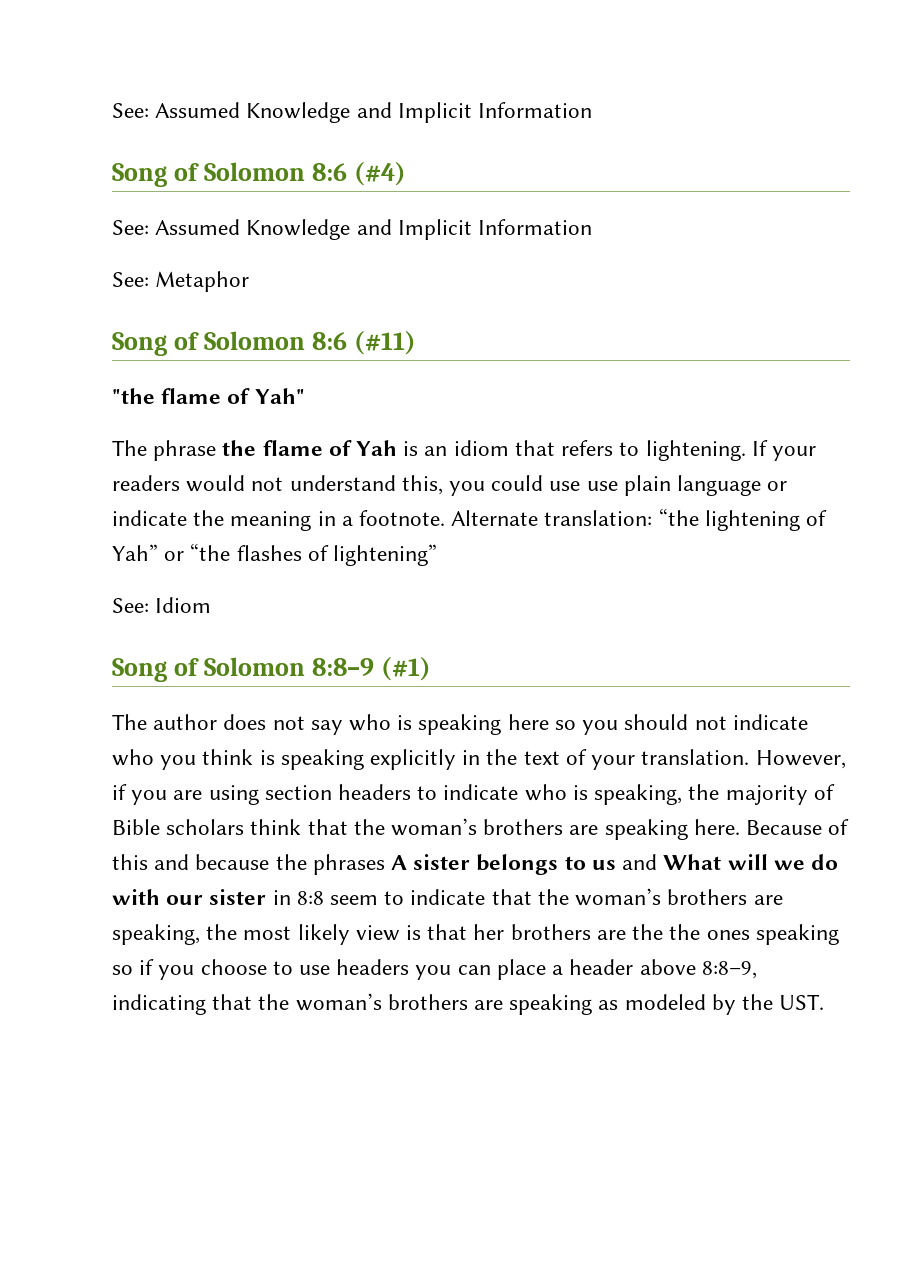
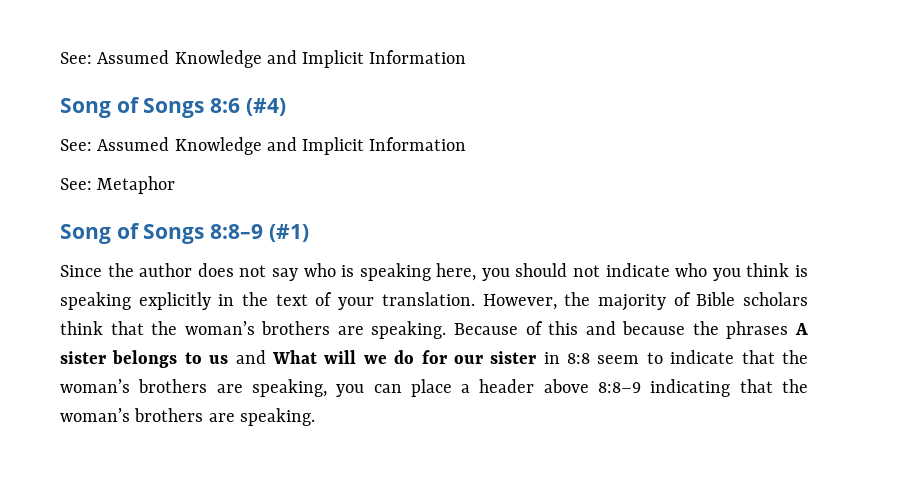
- Song of Solomon 8:6 (#4)
+ Song of Songs 8:6 (#4)
- Song of Solomon 8:6 (#11)
- "the flame of Yah"
- The phrase the flame of Yah is an idiom that refers to lightening. If your readers would not understand this, you could use use plain language or indicate the meaning in a footnote. Alternate translation: “the lightening of Yah” or “the flashes of lightening”
- See: Idiom
- Song of Solomon 8:8–9 (#1)
+ Song of Songs 8:8–9 (#1)
- The author does not say who is speaking here so you should not indicate who you think is speaking explicitly in the text of your translation.
+ Since the author does not say who is speaking here, you should not indicate who you think is speaking explicitly in the text of your translation.
- However, if you are using section headers to indicate who is speaking, the majority of Bible scholars think that the woman’s brothers are speaking here.
+ However, the majority of Bible scholars think that the woman’s brothers are speaking.
- Because of this and because the phrases A sister belongs to us and What will we do with our sister in 8:8 seem to indicate that the woman’s brothers are speaking, the most likely view is that her brothers are the the ones speaking so if you choose to use headers you can place a header above 8:8–9, indicating that the woman’s brothers are speaking as modeled by the UST.
+ Because of this and because the phrases A sister belongs to us and What will we do for our sister in 8:8 seem to indicate that the woman’s brothers are speaking, you can place a header above 8:8–9 indicating that the woman’s brothers are speaking.

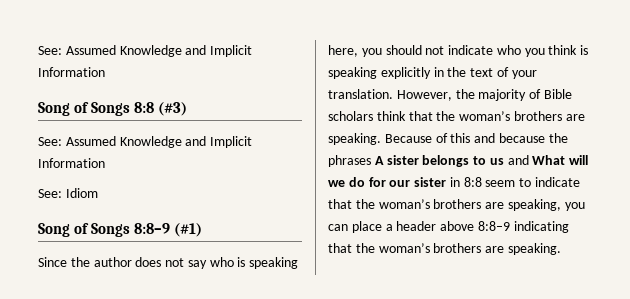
- Song of Songs 8:6 (#4)
+ Song of Songs 8:8 (#3)
- See: Metaphor
+ See: Idiom

